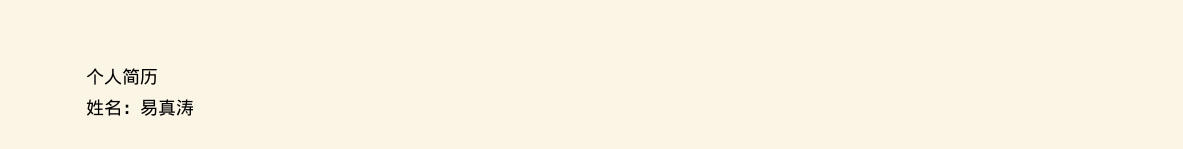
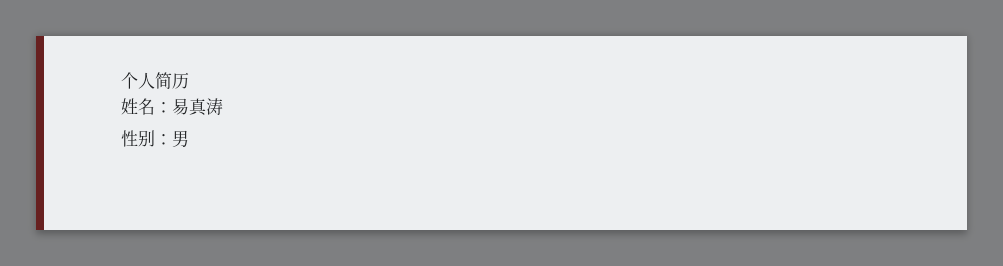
+ 性别：男

